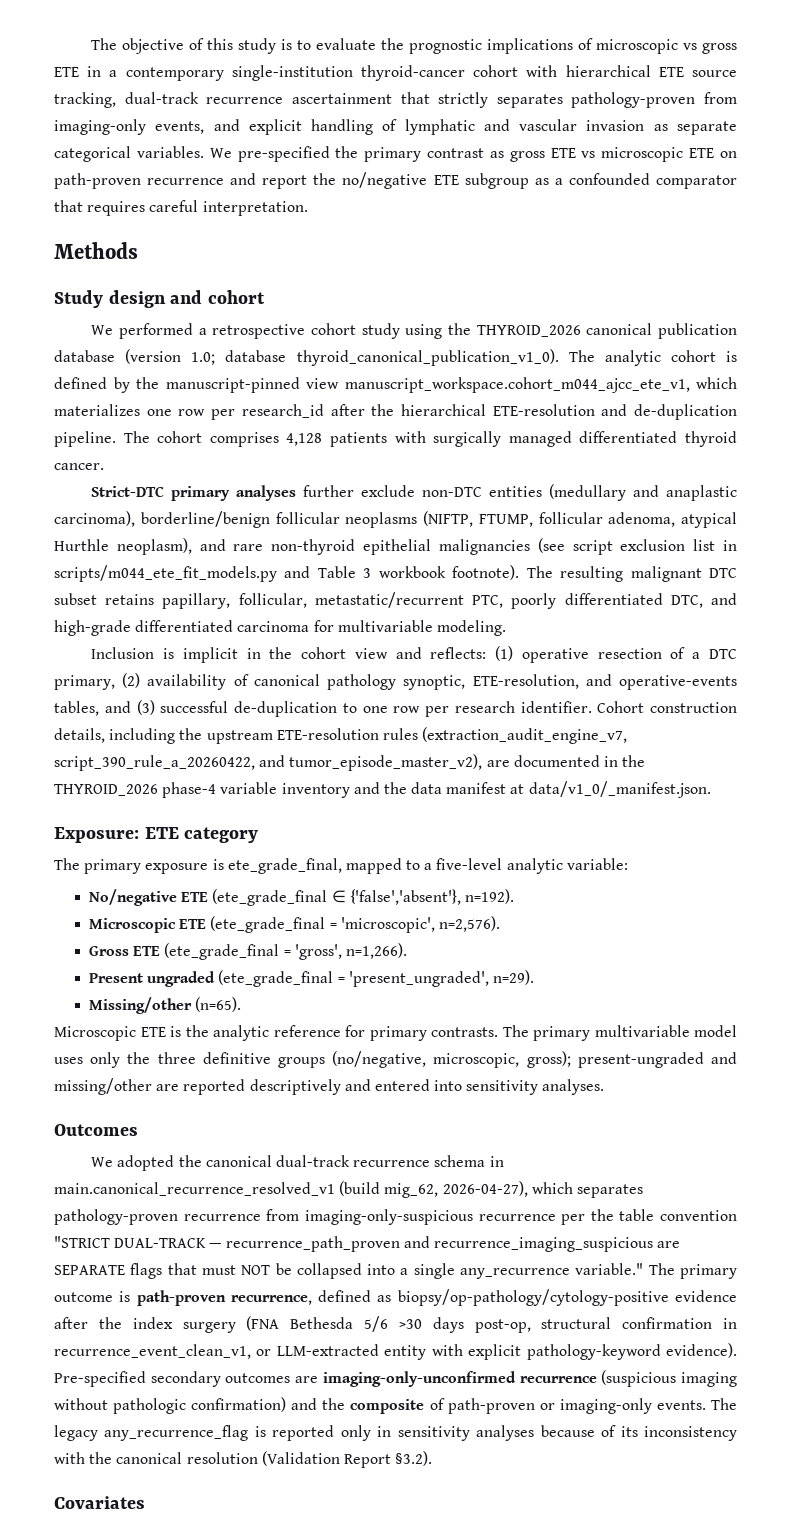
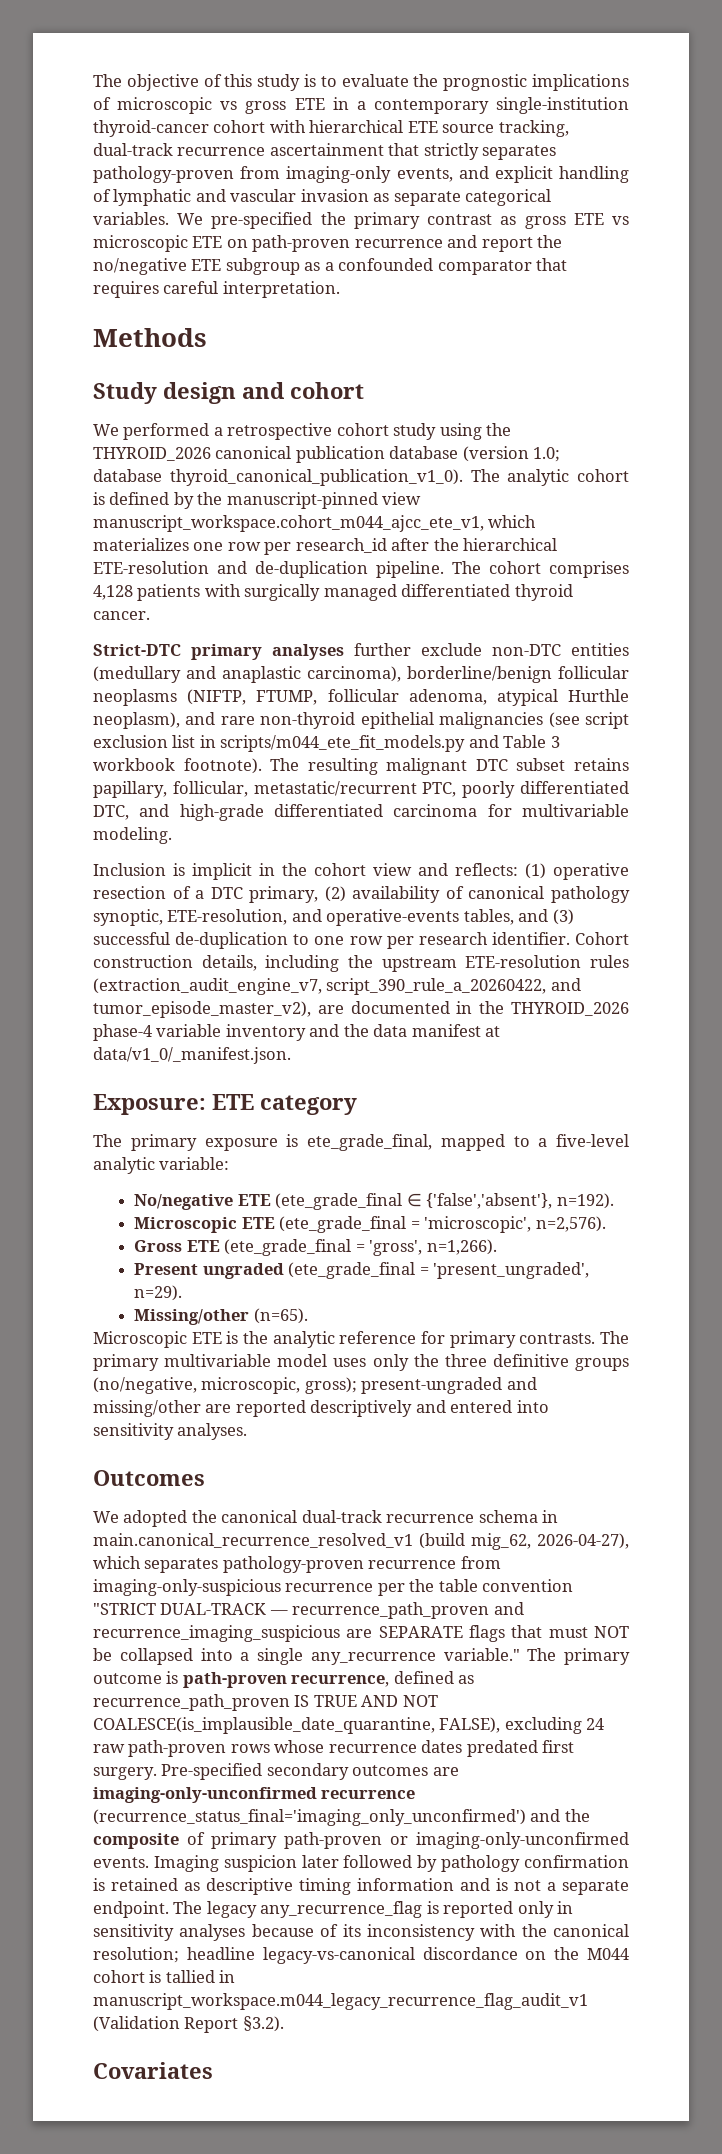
- The primary outcome is path-proven recurrence, defined as biopsy/op-pathology/cytology-positive evidence after the index surgery (FNA Bethesda 5/6 >30 days post-op, structural confirmation in recurrence_event_clean_v1, or LLM-extracted entity with explicit pathology-keyword evidence).
+ The primary outcome is path-proven recurrence, defined as recurrence_path_proven IS TRUE AND NOT COALESCE(is_implausible_date_quarantine, FALSE), excluding 24 raw path-proven rows whose recurrence dates predated first surgery.
- Pre-specified secondary outcomes are imaging-only-unconfirmed recurrence (suspicious imaging without pathologic confirmation) and the composite of path-proven or imaging-only events.
+ Pre-specified secondary outcomes are imaging-only-unconfirmed recurrence (recurrence_status_final='imaging_only_unconfirmed') and the composite of primary path-proven or imaging-only-unconfirmed events. Imaging suspicion later followed by pathology confirmation is retained as descriptive timing information and is not a separate endpoint.
- The legacy any_recurrence_flag is reported only in sensitivity analyses because of its inconsistency with the canonical resolution (Validation Report §3.2).
+ The legacy any_recurrence_flag is reported only in sensitivity analyses because of its inconsistency with the canonical resolution; headline legacy-vs-canonical discordance on the M044 cohort is tallied in manuscript_workspace.m044_legacy_recurrence_flag_audit_v1 (Validation Report §3.2).

